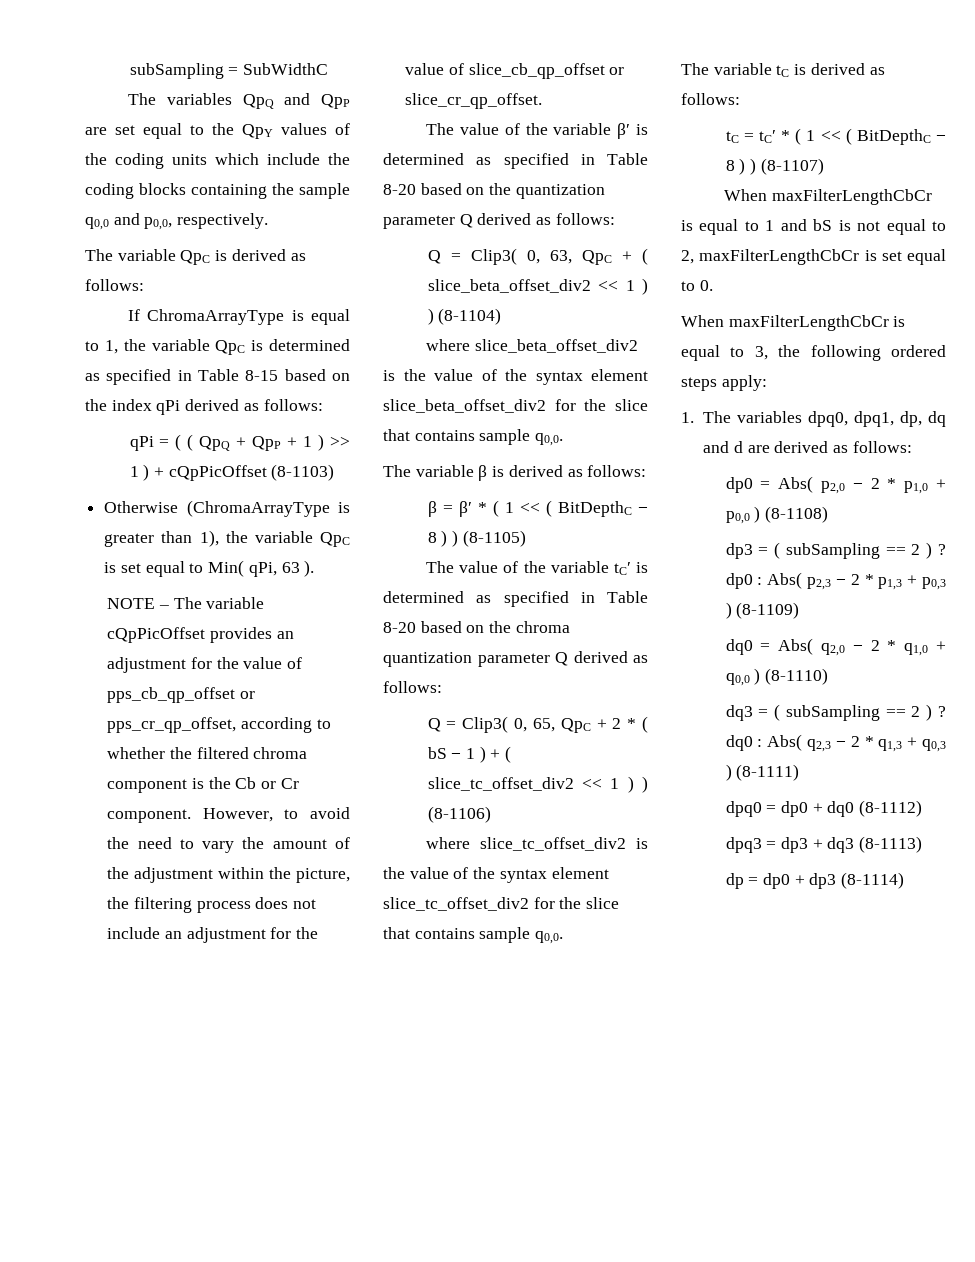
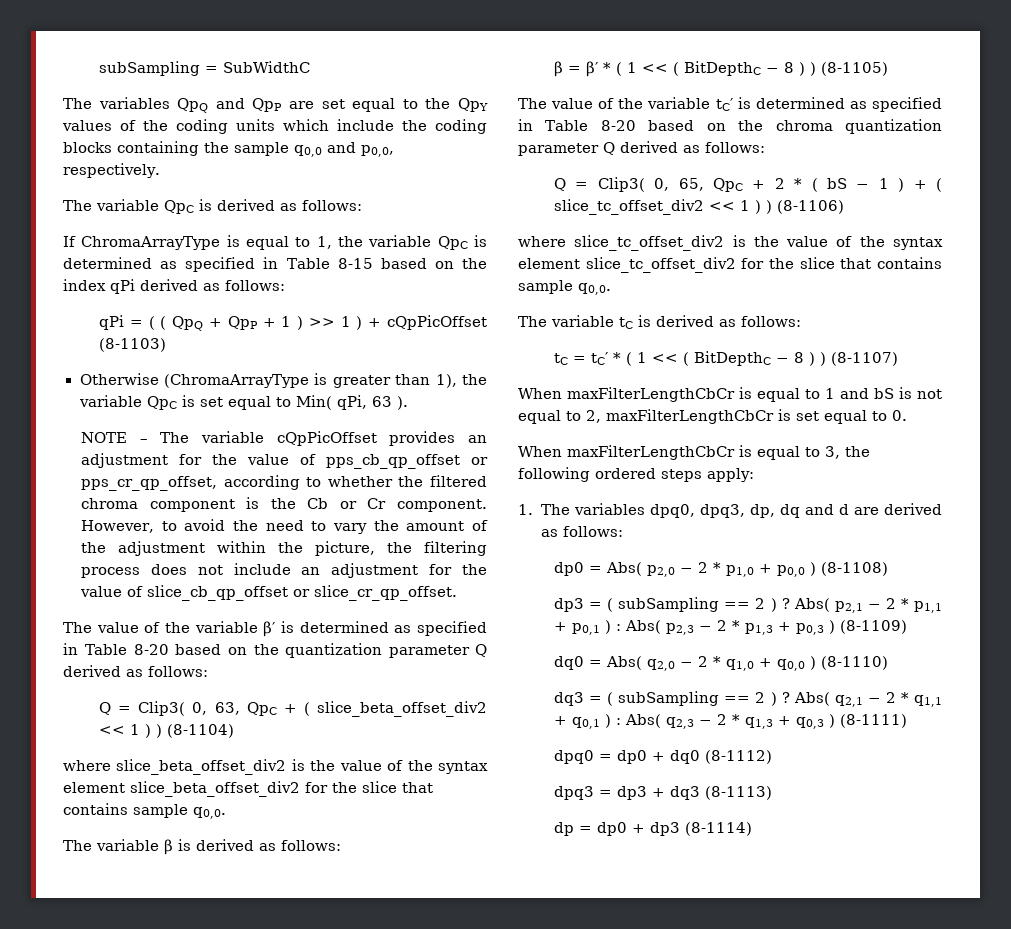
- 1. The variables dpq0, dpq1, dp, dq and d are derived as follows:
+ 1. The variables dpq0, dpq3, dp, dq and d are derived as follows:
- dp3 = ( subSampling == 2 ) ? dp0 : Abs( p2,3 − 2 * p1,3 + p0,3 ) (8-1109)
+ dp3 = ( subSampling == 2 ) ? Abs( p2,1 − 2 * p1,1 + p0,1 ) : Abs( p2,3 − 2 * p1,3 + p0,3 ) (8-1109)
- dq3 = ( subSampling == 2 ) ? dq0 : Abs( q2,3 − 2 * q1,3 + q0,3 ) (8-1111)
+ dq3 = ( subSampling == 2 ) ? Abs( q2,1 − 2 * q1,1 + q0,1 ) : Abs( q2,3 − 2 * q1,3 + q0,3 ) (8-1111)

